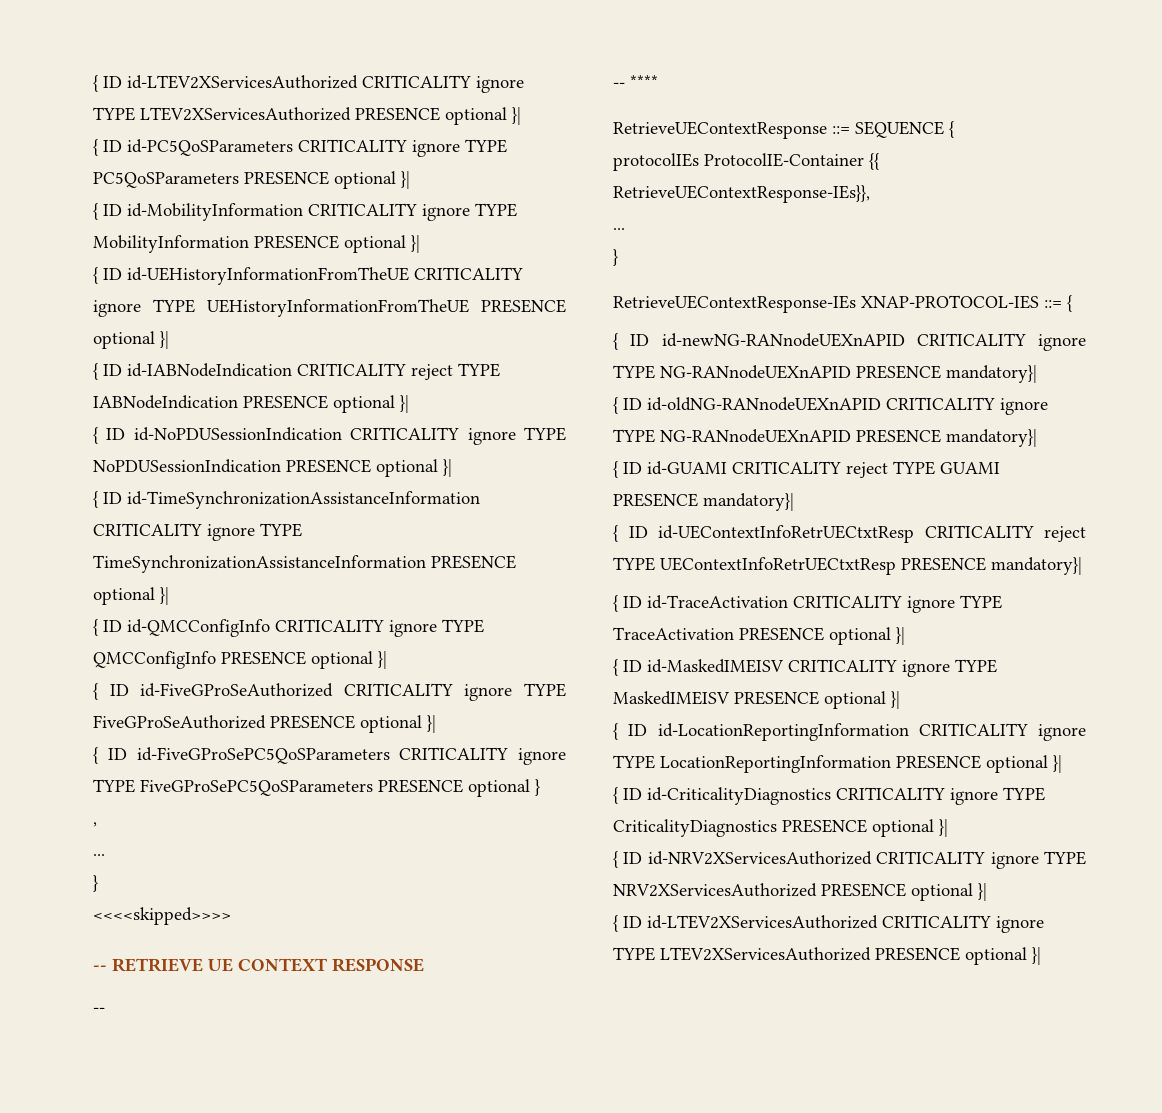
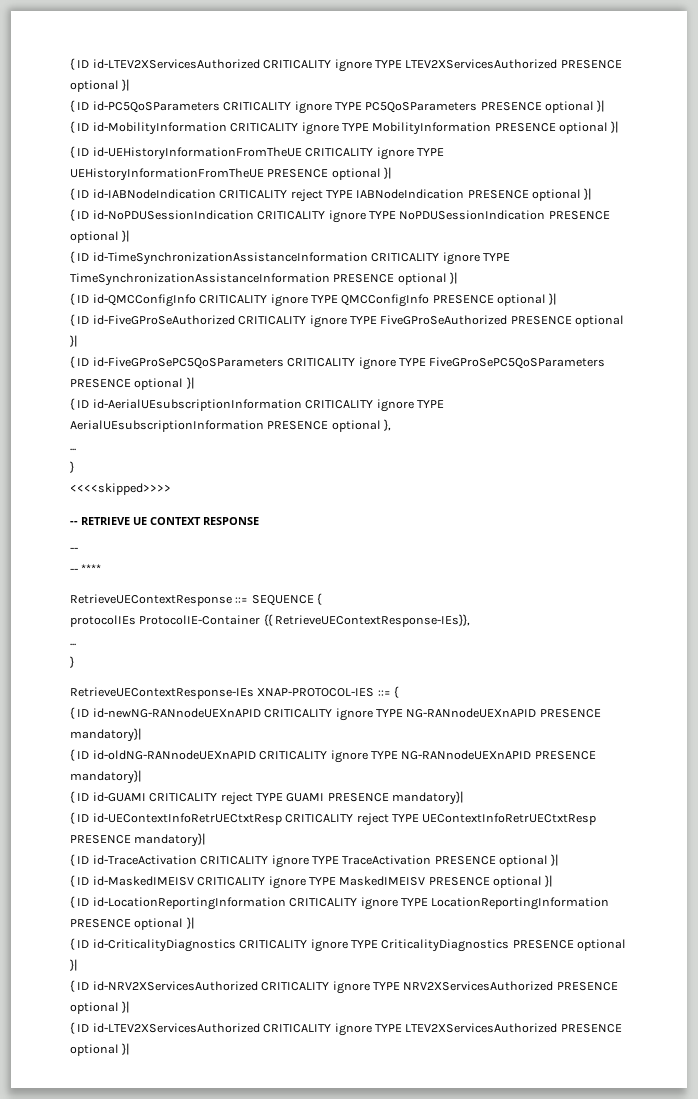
- { ID id-FiveGProSePC5QoSParameters CRITICALITY ignore TYPE FiveGProSePC5QoSParameters PRESENCE optional }
- ,
+ { ID id-FiveGProSePC5QoSParameters CRITICALITY ignore TYPE FiveGProSePC5QoSParameters PRESENCE optional }|
+ { ID id-AerialUEsubscriptionInformation CRITICALITY ignore TYPE AerialUEsubscriptionInformation PRESENCE optional },

